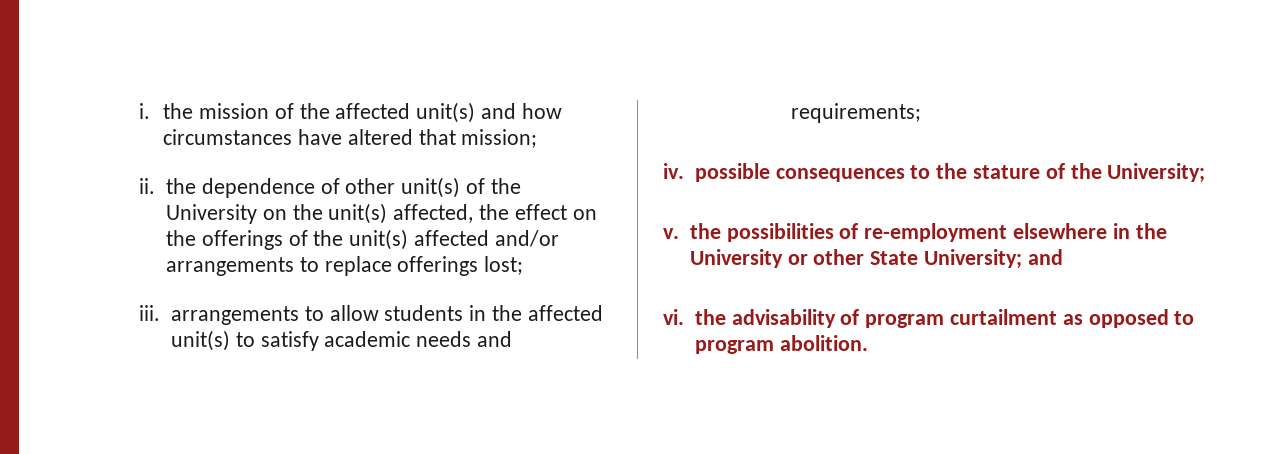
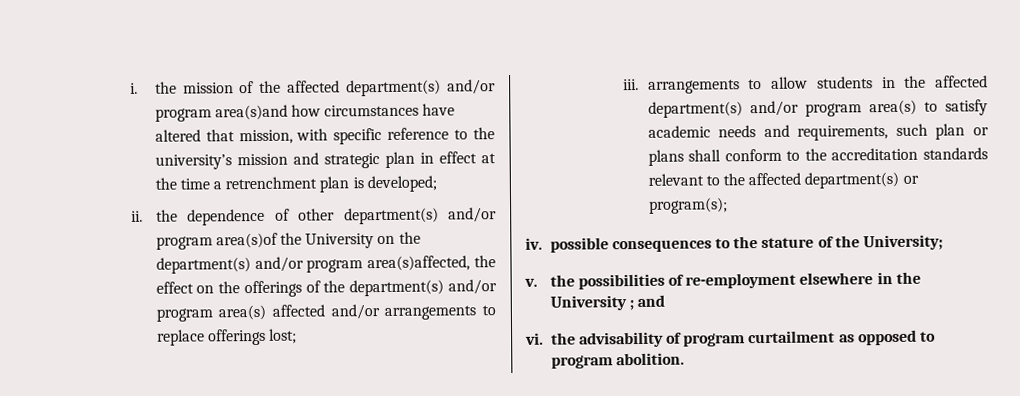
- i. the mission of the affected unit(s) and how circumstances have altered that mission;
+ i. the mission of the affected department(s) and/or program area(s)and how circumstances have altered that mission, with specific reference to the university’s mission and strategic plan in effect at the time a retrenchment plan is developed;
- ii. the dependence of other unit(s) of the University on the unit(s) affected, the effect on the offerings of the unit(s) affected and/or arrangements to replace offerings lost;
+ ii. the dependence of other department(s) and/or program area(s)of the University on the department(s) and/or program area(s)affected, the effect on the offerings of the department(s) and/or program area(s) affected and/or arrangements to replace offerings lost;
- iii. arrangements to allow students in the affected unit(s) to satisfy academic needs and requirements;
+ iii. arrangements to allow students in the affected department(s) and/or program area(s) to satisfy academic needs and requirements, such plan or plans shall conform to the accreditation standards relevant to the affected department(s) or program(s);
- v. the possibilities of re-employment elsewhere in the University or other State University; and
+ v. the possibilities of re-employment elsewhere in the University ; and

